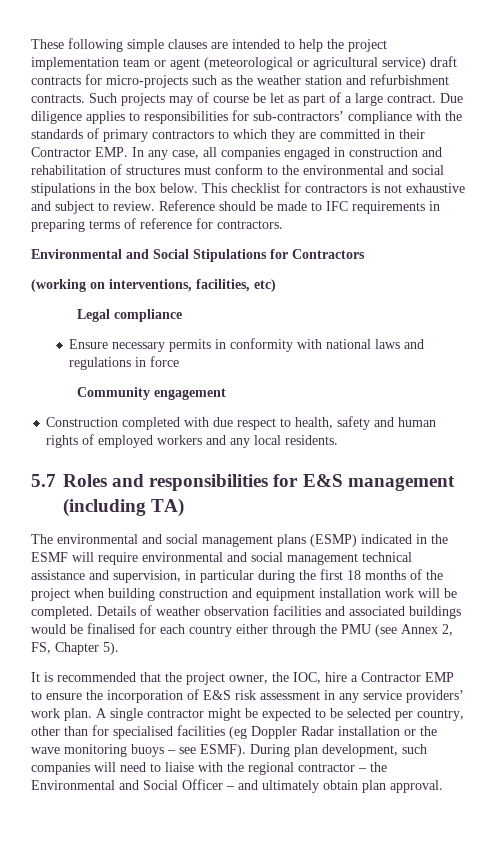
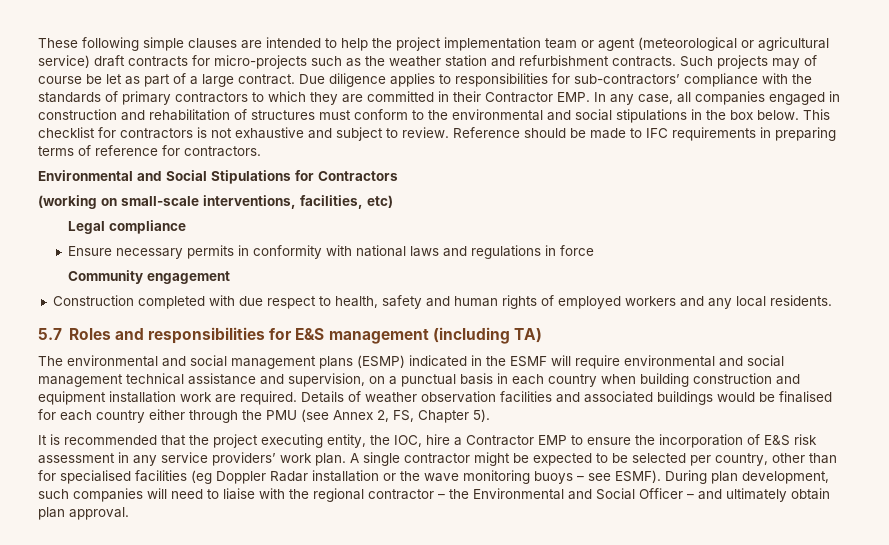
- (working on interventions, facilities, etc)
+ (working on small-scale interventions, facilities, etc)
- The environmental and social management plans (ESMP) indicated in the ESMF will require environmental and social management technical assistance and supervision, in particular during the first 18 months of the project when building construction and equipment installation work will be completed.
+ The environmental and social management plans (ESMP) indicated in the ESMF will require environmental and social management technical assistance and supervision, on a punctual basis in each country when building construction and equipment installation work are required.
- It is recommended that the project owner, the IOC, hire a Contractor EMP to ensure the incorporation of E&S risk assessment in any service providers’ work plan.
+ It is recommended that the project executing entity, the IOC, hire a Contractor EMP to ensure the incorporation of E&S risk assessment in any service providers’ work plan.

